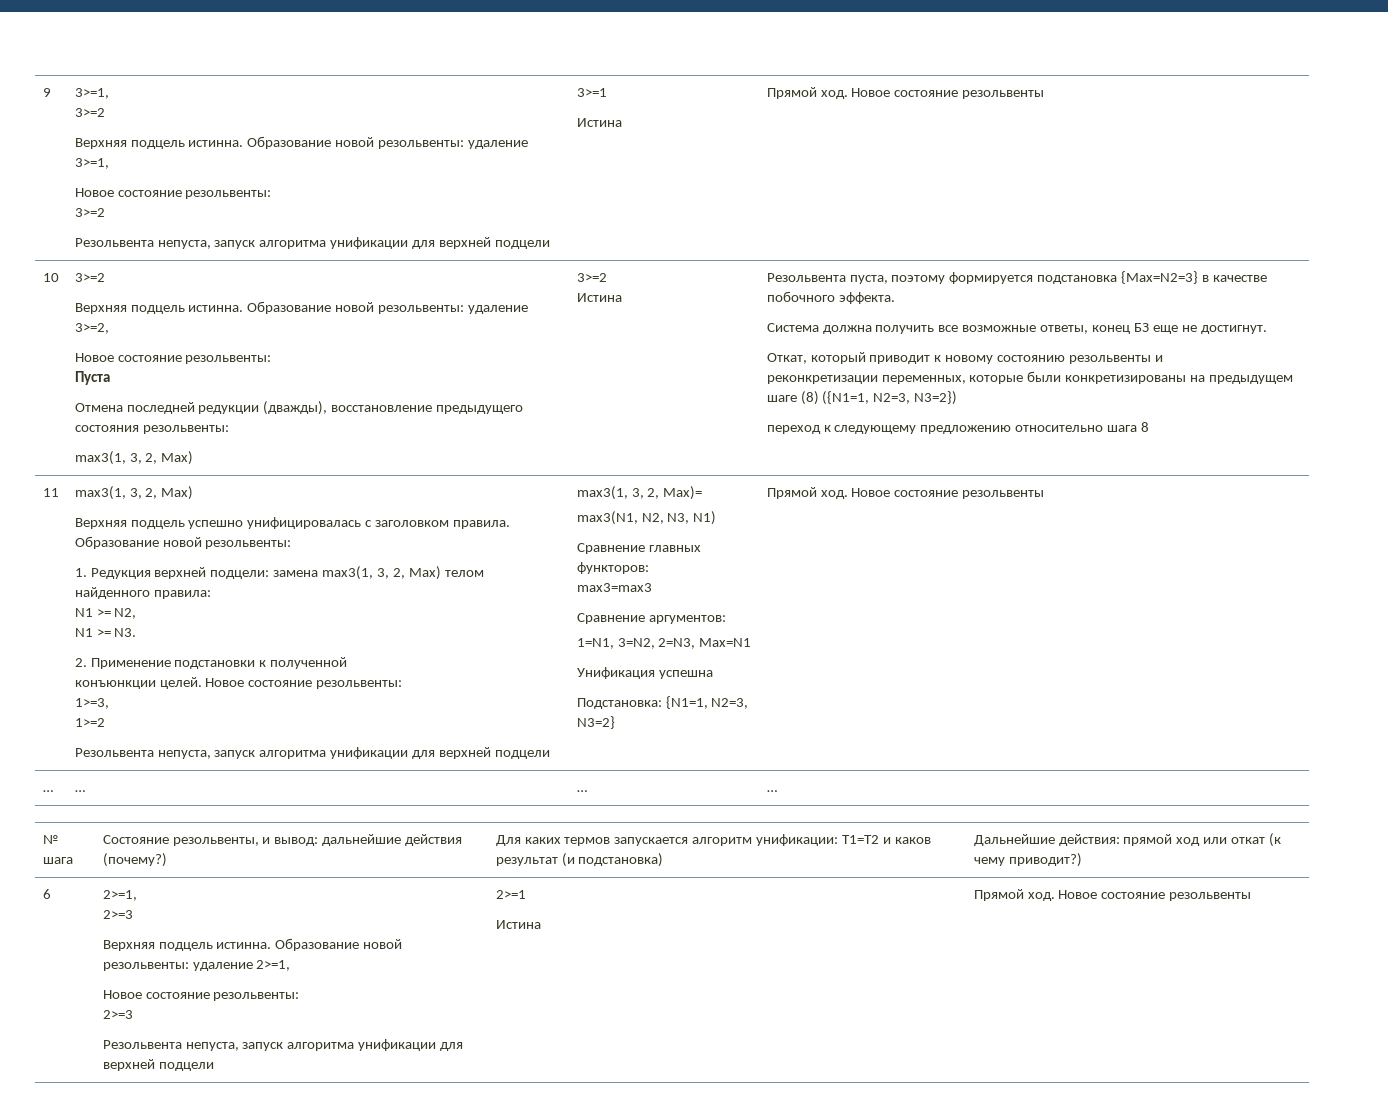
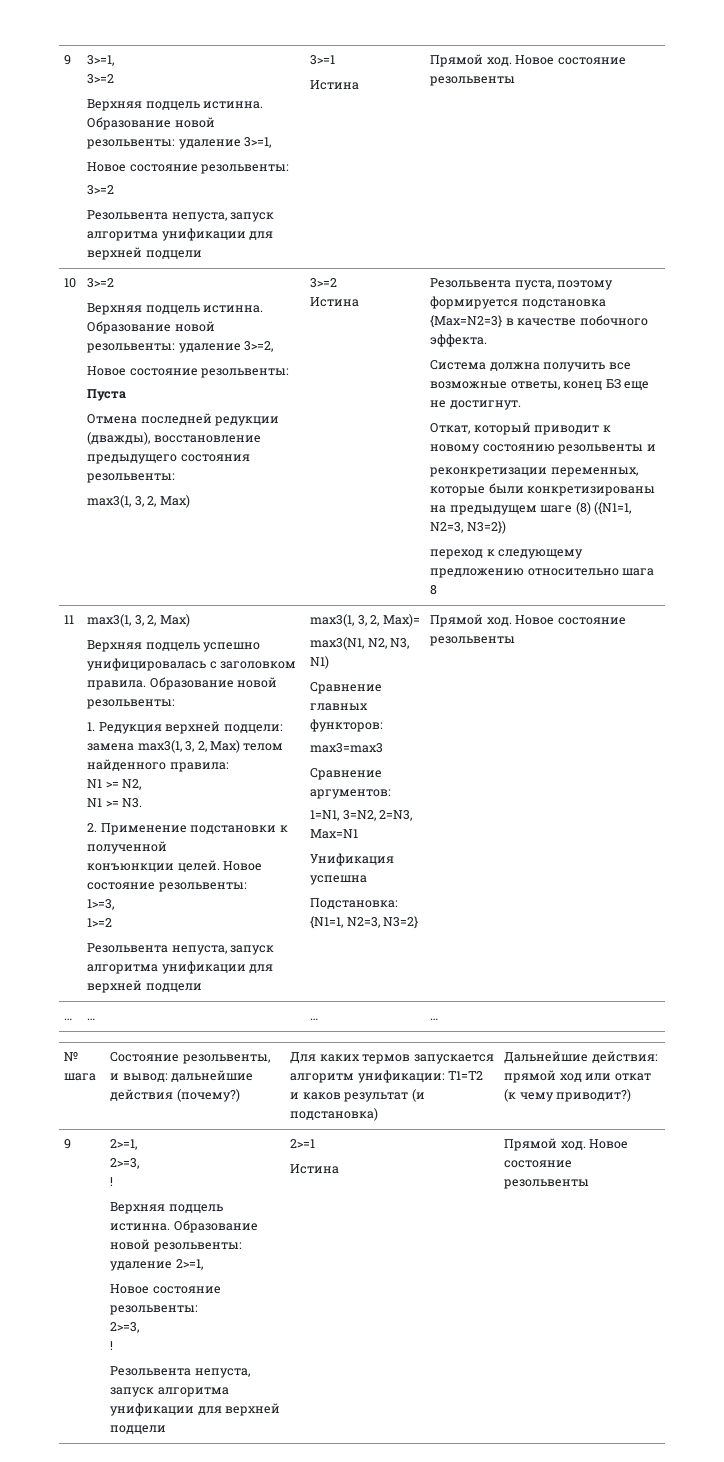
- 6 | 2>=1,
- 2>=3
+ 9 | 2>=1,
+ 2>=3,
+ !
  Верхняя подцель истинна. Образование новой резольвенты: удаление 2>=1,
  Новое состояние резольвенты:
- 2>=3
+ 2>=3,
+ !

